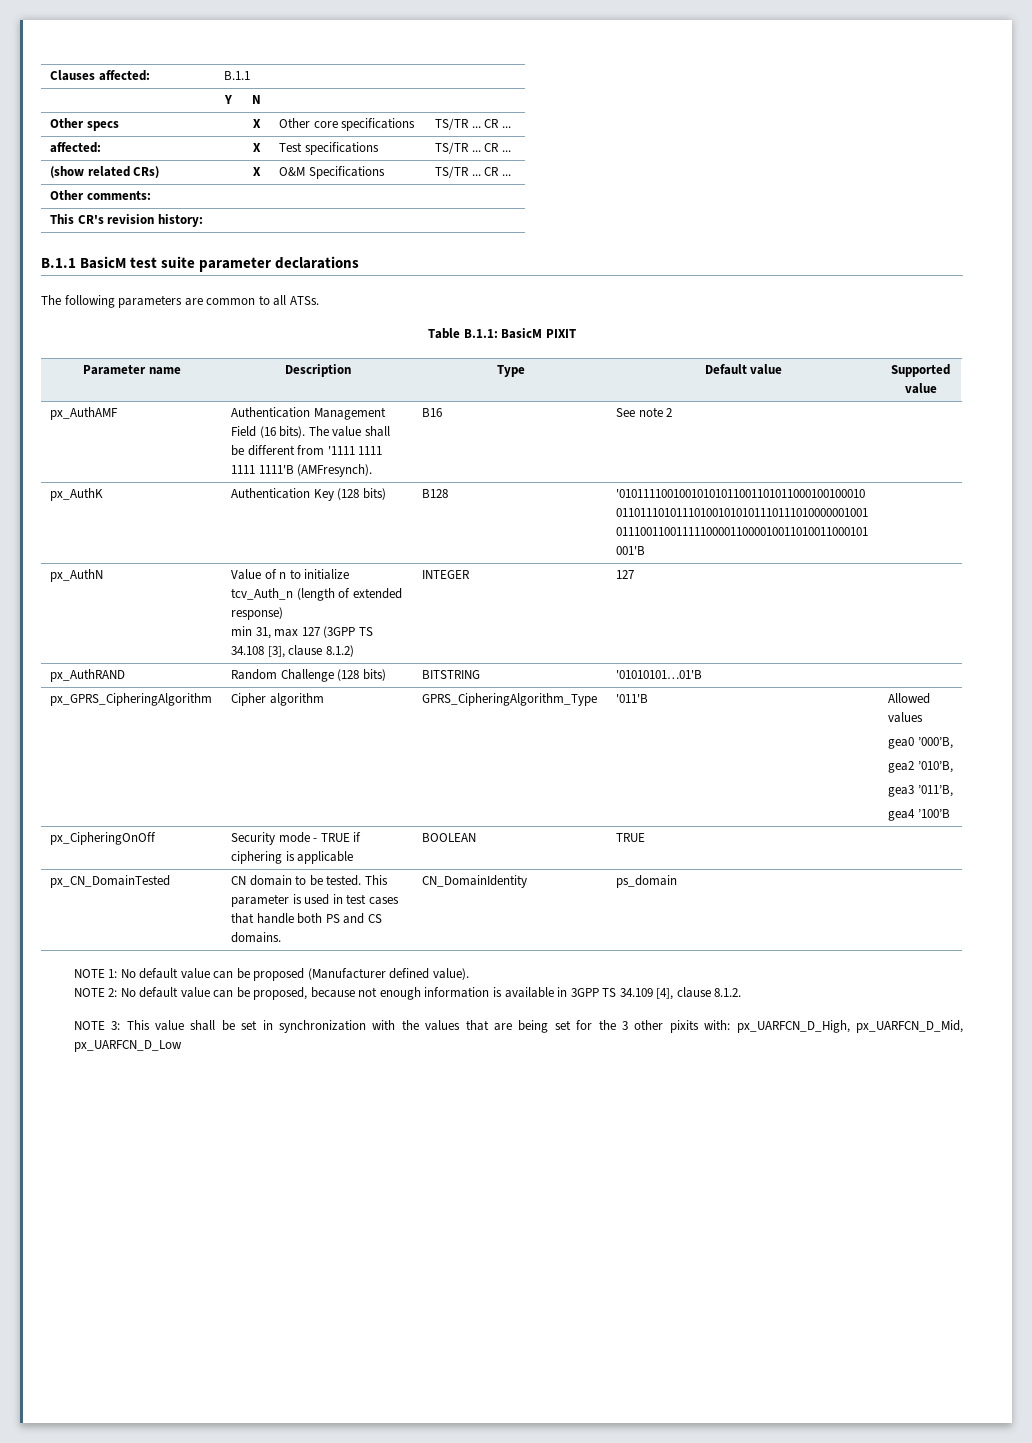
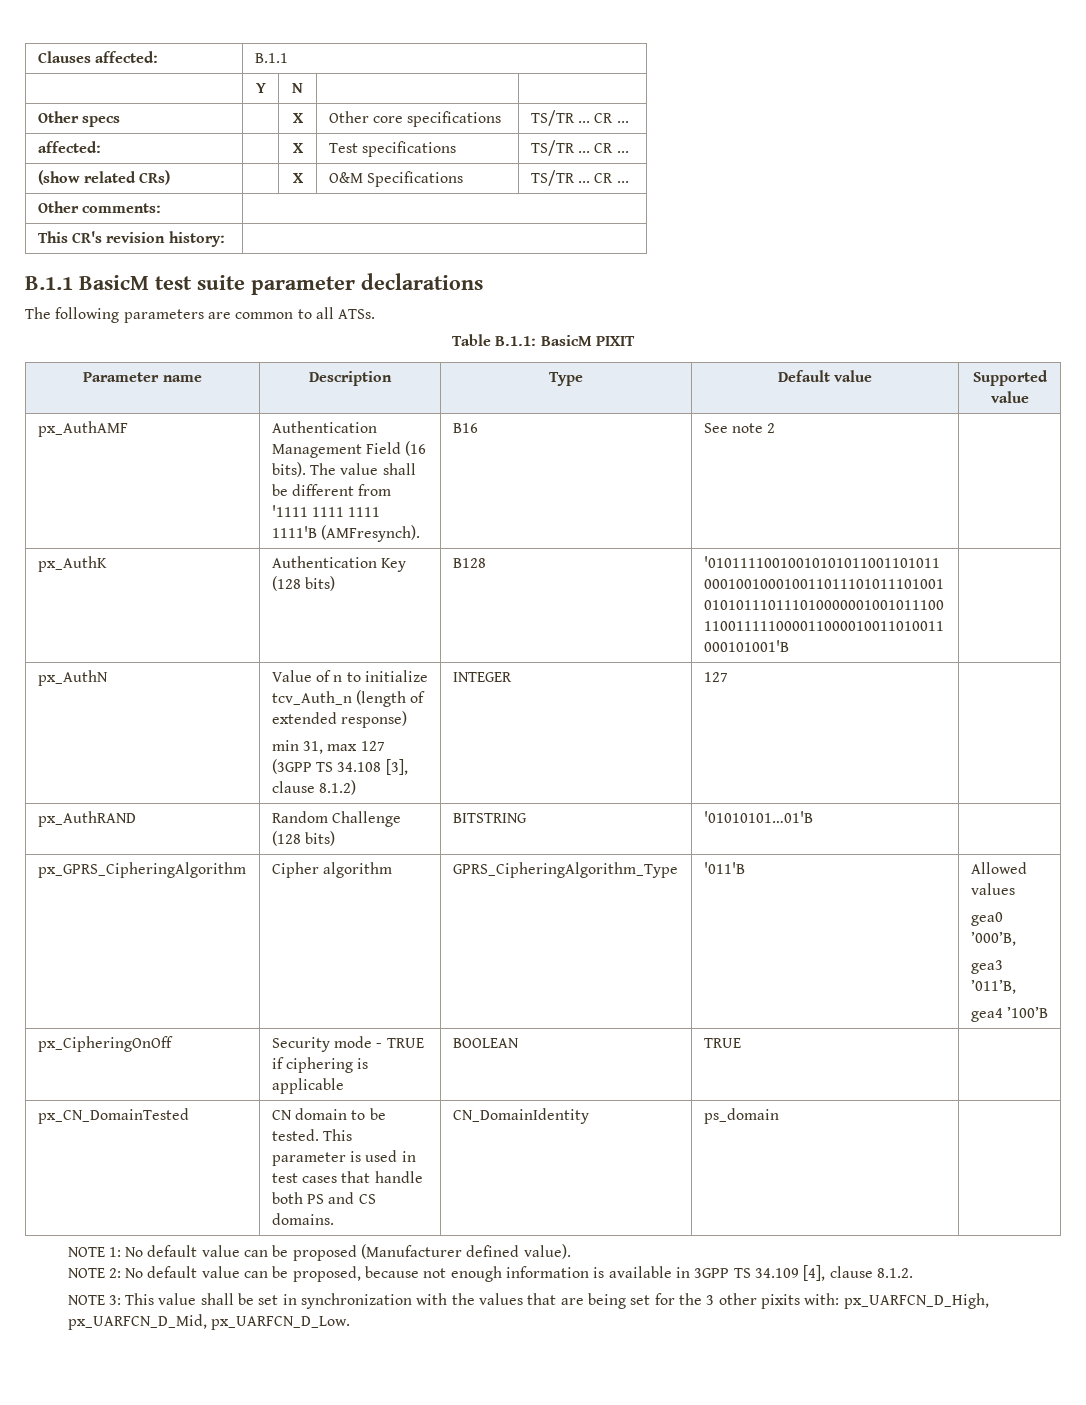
  px_GPRS_CipheringAlgorithm | Cipher algorithm | GPRS_CipheringAlgorithm_Type | '011'B | Allowed values
  gea0 ’000’B,
- gea2 ’010’B,
- NOTE 3: This value shall be set in synchronization with the values that are being set for the 3 other pixits with: px_UARFCN_D_High, px_UARFCN_D_Mid, px_UARFCN_D_Low
+ NOTE 3: This value shall be set in synchronization with the values that are being set for the 3 other pixits with: px_UARFCN_D_High, px_UARFCN_D_Mid, px_UARFCN_D_Low.

